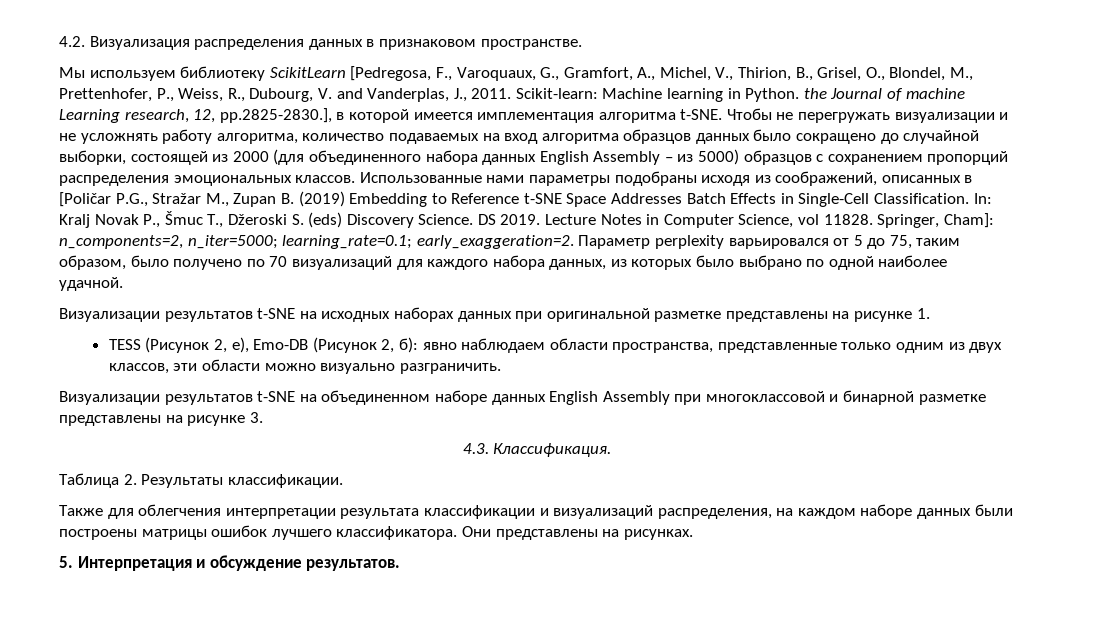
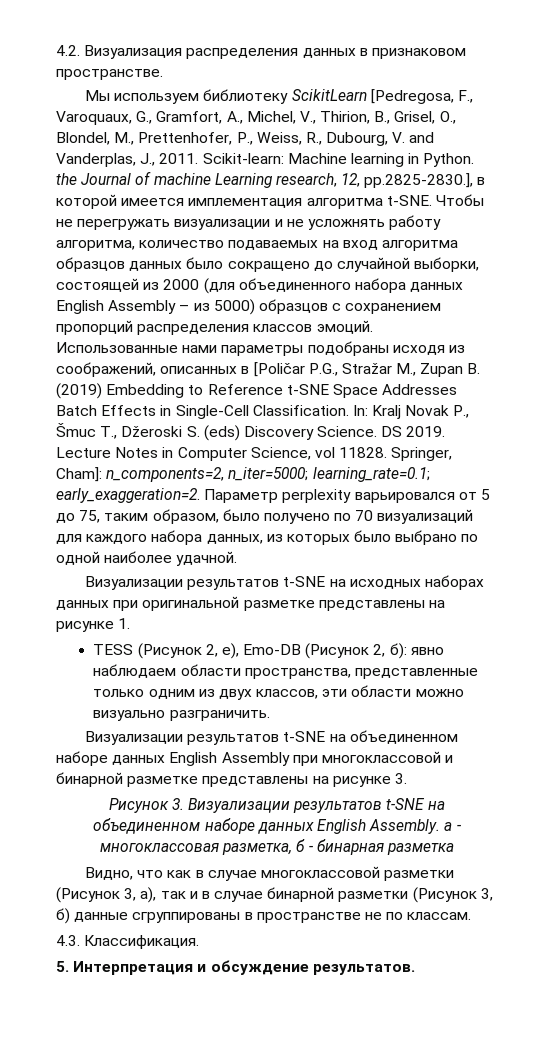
- Чтобы не перегружать визуализации и не усложнять работу алгоритма, количество подаваемых на вход алгоритма образцов данных было сокращено до случайной выборки, состоящей из 2000 (для объединенного набора данных English Assembly – из 5000) образцов с сохранением пропорций распределения эмоциональных классов.
+ Чтобы не перегружать визуализации и не усложнять работу алгоритма, количество подаваемых на вход алгоритма образцов данных было сокращено до случайной выборки, состоящей из 2000 (для объединенного набора данных English Assembly – из 5000) образцов с сохранением пропорций распределения классов эмоций.
+ Рисунок 3. Визуализации результатов t-SNE на объединенном наборе данных English Assembly. a - многоклассовая разметка, б - бинарная разметка
+ Видно, что как в случае многоклассовой разметки (Рисунок 3, а), так и в случае бинарной разметки (Рисунок 3, б) данные сгруппированы в пространстве не по классам.
  4.3. Классификация.
- Таблица 2. Результаты классификации.
- Также для облегчения интерпретации результата классификации и визуализаций распределения, на каждом наборе данных были построены матрицы ошибок лучшего классификатора. Они представлены на рисунках.

